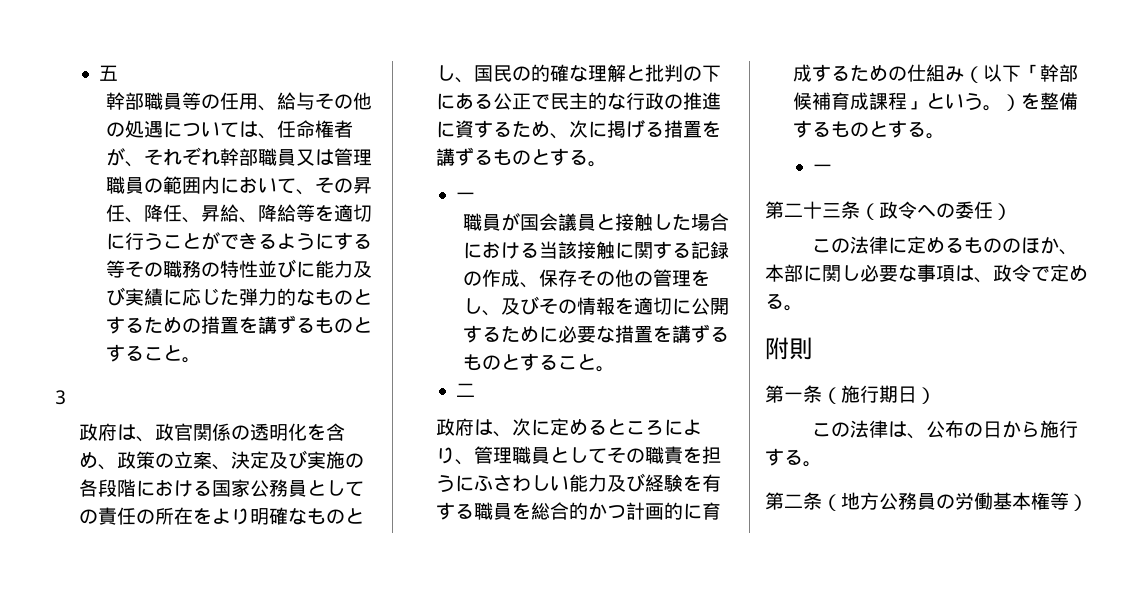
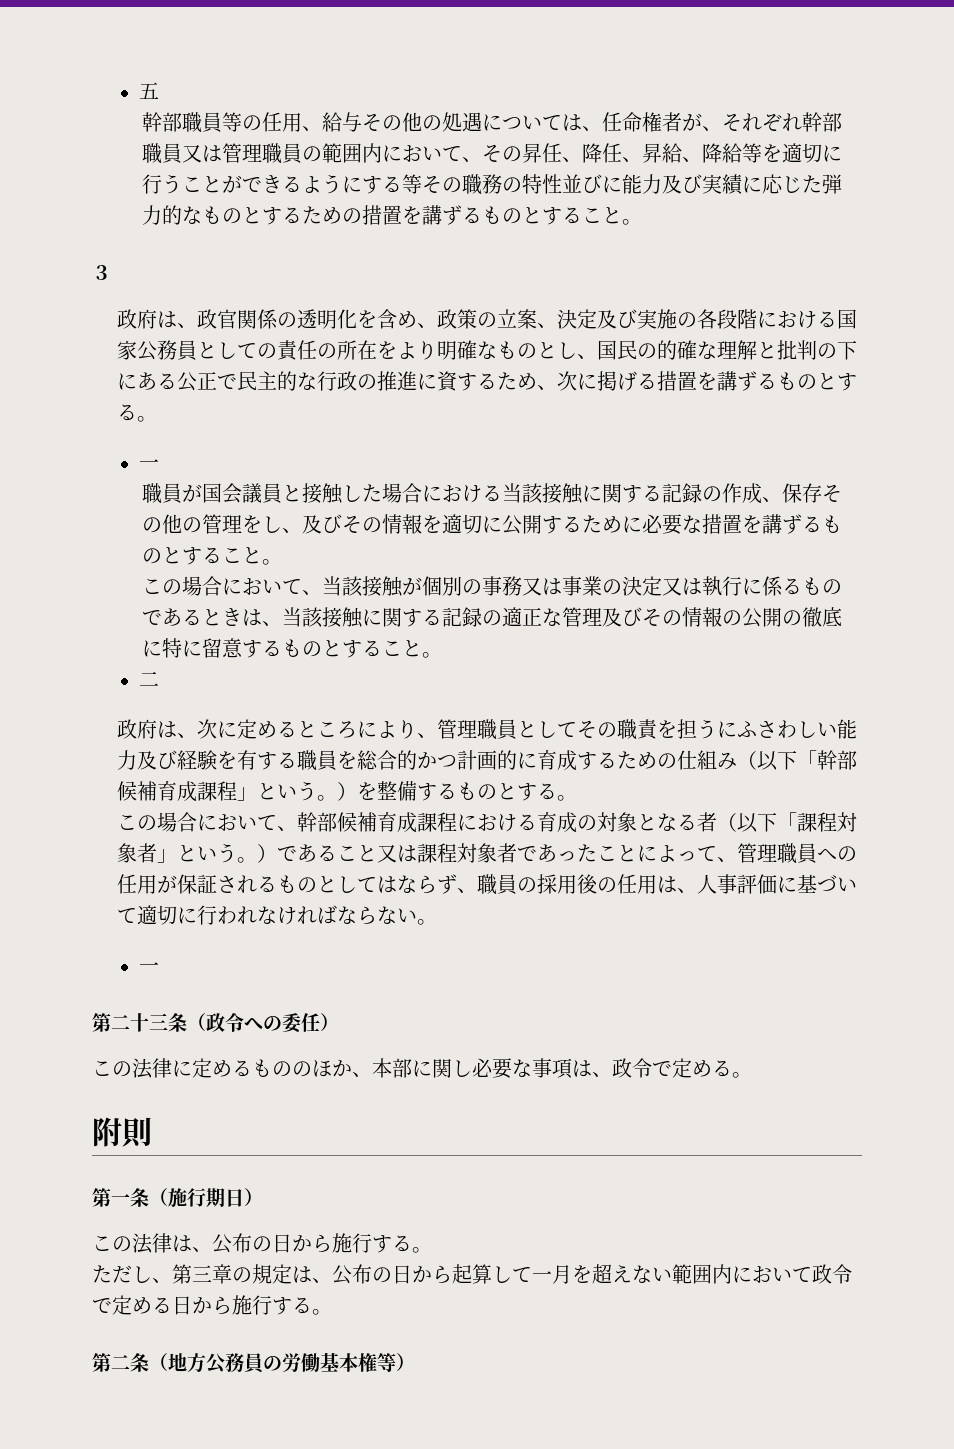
+ この場合において、当該接触が個別の事務又は事業の決定又は執行に係るものであるときは、当該接触に関する記録の適正な管理及びその情報の公開の徹底に特に留意するものとすること。
+ この場合において、幹部候補育成課程における育成の対象となる者（以下「課程対象者」という。）であること又は課程対象者であったことによって、管理職員への任用が保証されるものとしてはならず、職員の採用後の任用は、人事評価に基づいて適切に行われなければならない。
+ ただし、第三章の規定は、公布の日から起算して一月を超えない範囲内において政令で定める日から施行する。

